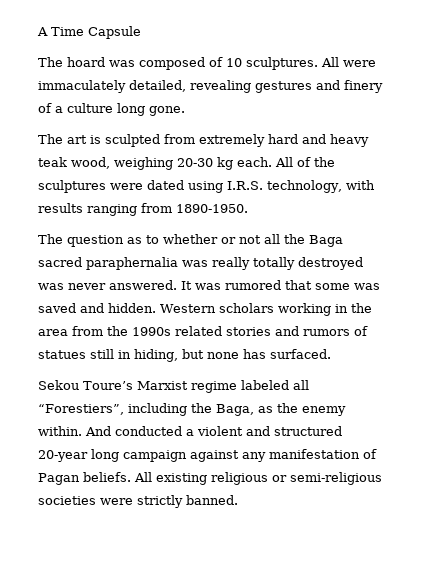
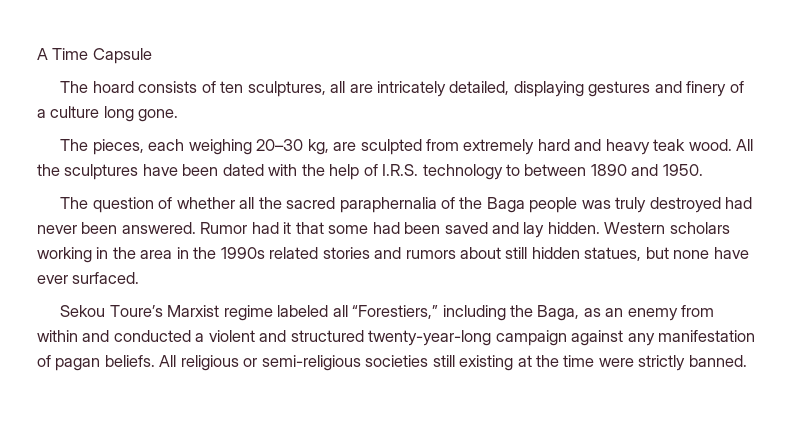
- The hoard was composed of 10 sculptures. All were immaculately detailed, revealing gestures and finery of a culture long gone.
+ The hoard consists of ten sculptures, all are intricately detailed, displaying gestures and finery of a culture long gone.
- The art is sculpted from extremely hard and heavy teak wood, weighing 20-30 kg each. All of the sculptures were dated using I.R.S. technology, with results ranging from 1890-1950.
- The question as to whether or not all the Baga sacred paraphernalia was really totally destroyed was never answered. It was rumored that some was saved and hidden.
+ The pieces, each weighing 20–30 kg, are sculpted from extremely hard and heavy teak wood. All the sculptures have been dated with the help of I.R.S. technology to between 1890 and 1950.
+ The question of whether all the sacred paraphernalia of the Baga people was truly destroyed had never been answered. Rumor had it that some had been saved and lay hidden.
- Western scholars working in the area from the 1990s related stories and rumors of statues still in hiding, but none has surfaced.
+ Western scholars working in the area in the 1990s related stories and rumors about still hidden statues, but none have ever surfaced.
- Sekou Toure’s Marxist regime labeled all “Forestiers”, including the Baga, as the enemy within. And conducted a violent and structured 20-year long campaign against any manifestation of Pagan beliefs.
+ Sekou Toure’s Marxist regime labeled all “Forestiers,” including the Baga, as an enemy from within and conducted a violent and structured twenty-year-long campaign against any manifestation of pagan beliefs.
- All existing religious or semi-religious societies were strictly banned.
+ All religious or semi-religious societies still existing at the time were strictly banned.

